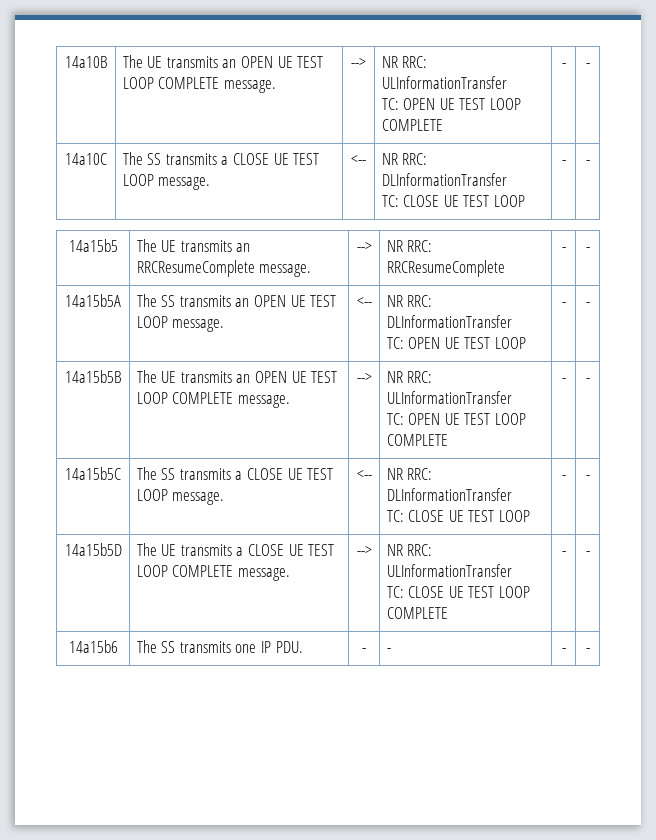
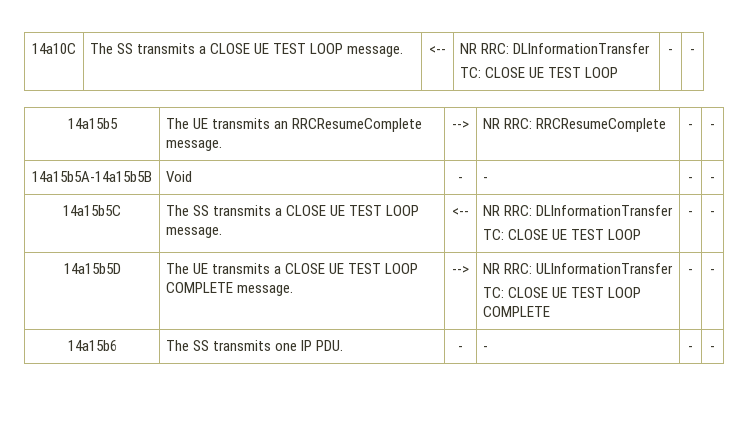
- 14a10B | The UE transmits an OPEN UE TEST LOOP COMPLETE message. | --> | NR RRC: ULInformationTransfer
- TC: OPEN UE TEST LOOP COMPLETE | - | -
- 14a15b5A | The SS transmits an OPEN UE TEST LOOP message. | <-- | NR RRC: DLInformationTransfer
- TC: OPEN UE TEST LOOP | - | -
- 14a15b5B | The UE transmits an OPEN UE TEST LOOP COMPLETE message. | --> | NR RRC: ULInformationTransfer
- TC: OPEN UE TEST LOOP COMPLETE | - | -
+ 14a15b5A-14a15b5B | Void | - | - | - | -

